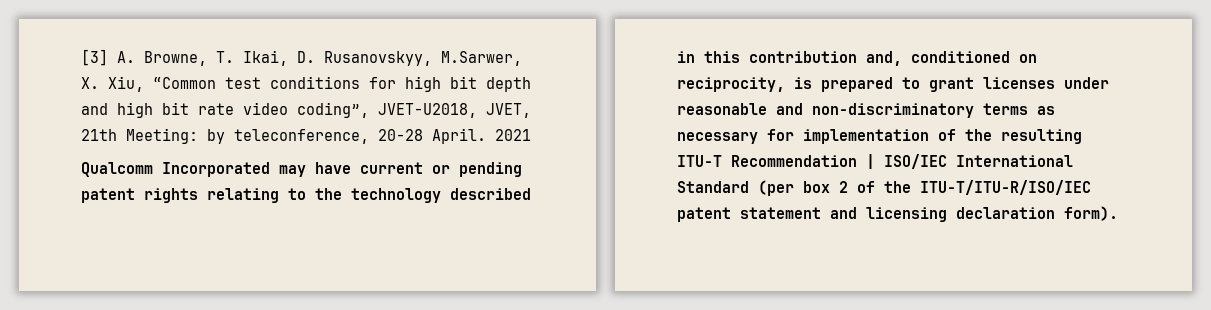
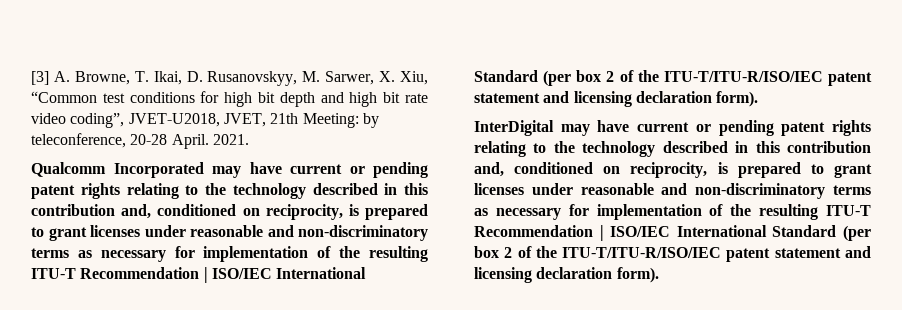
- [3] A. Browne, T. Ikai, D. Rusanovskyy, M.Sarwer, X. Xiu, “Common test conditions for high bit depth and high bit rate video coding”, JVET-U2018, JVET, 21th Meeting: by teleconference, 20-28 April.
+ [3] A. Browne, T. Ikai, D. Rusanovskyy, M. Sarwer, X. Xiu, “Common test conditions for high bit depth and high bit rate video coding”, JVET-U2018, JVET, 21th Meeting: by teleconference, 20-28 April.
- 2021
+ 2021.
+ InterDigital may have current or pending patent rights relating to the technology described in this contribution and, conditioned on reciprocity, is prepared to grant licenses under reasonable and non-discriminatory terms as necessary for implementation of the resulting ITU-T Recommendation | ISO/IEC International Standard (per box 2 of the ITU-T/ITU-R/ISO/IEC patent statement and licensing declaration form).

